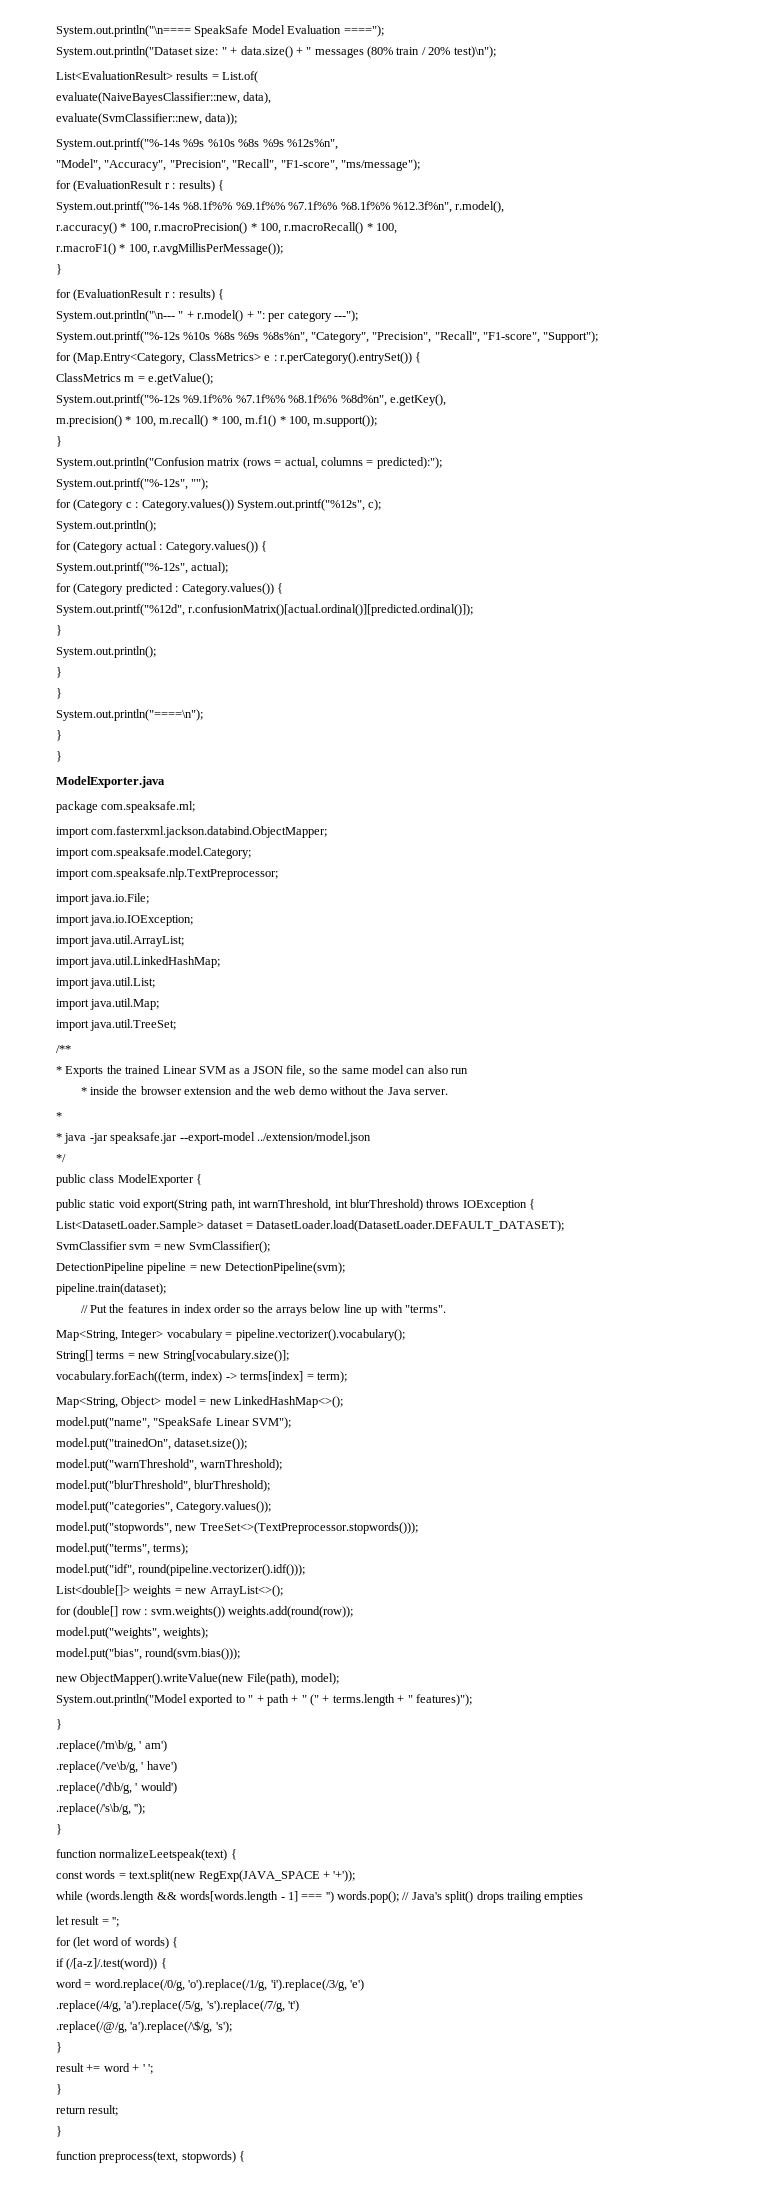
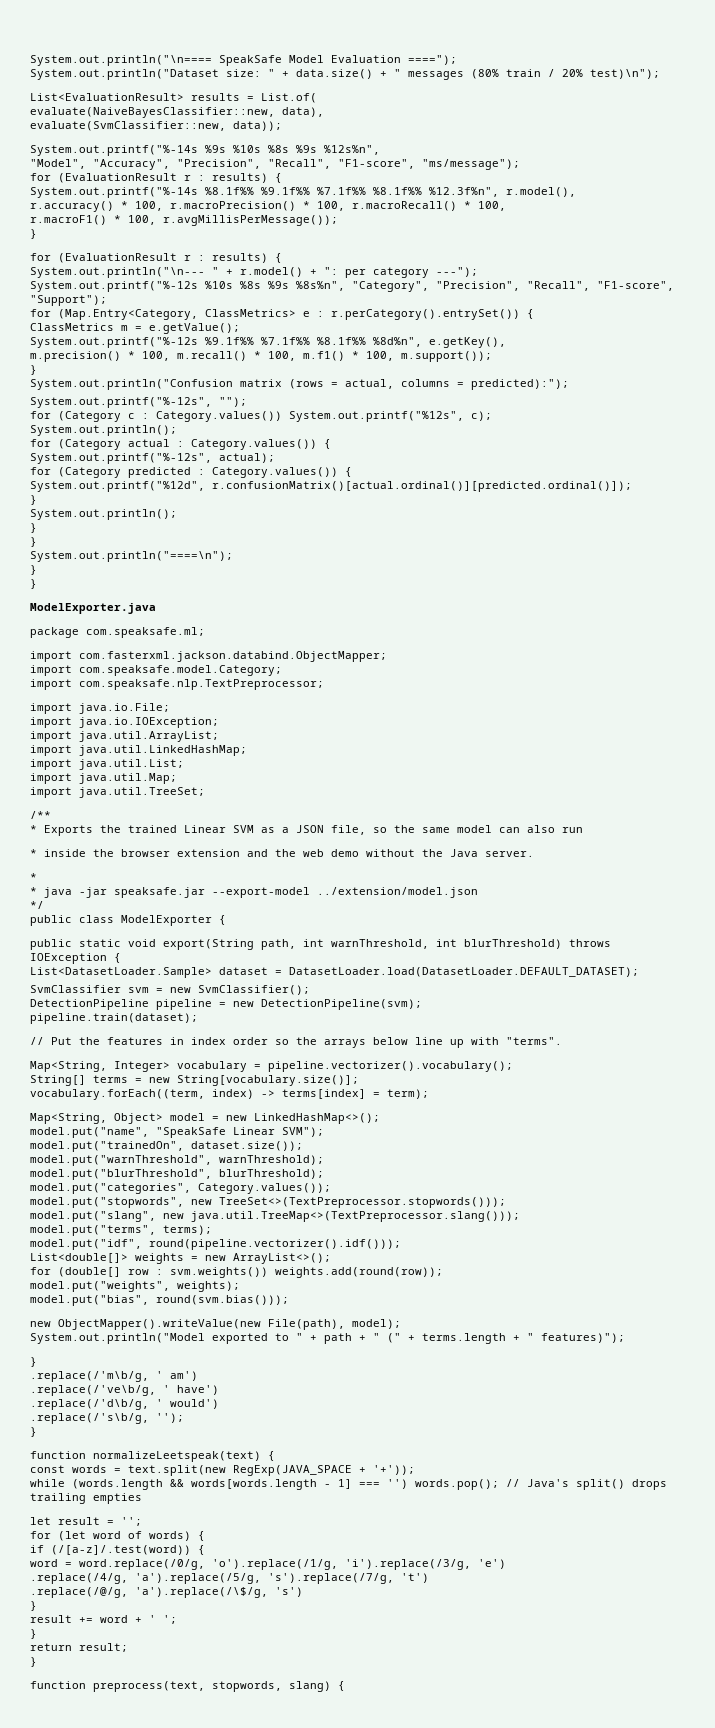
+ model.put("slang", new java.util.TreeMap<>(TextPreprocessor.slang()));
- .replace(/@/g, 'a').replace(/\$/g, 's');
+ .replace(/@/g, 'a').replace(/\$/g, 's')
- function preprocess(text, stopwords) {
+ function preprocess(text, stopwords, slang) {

